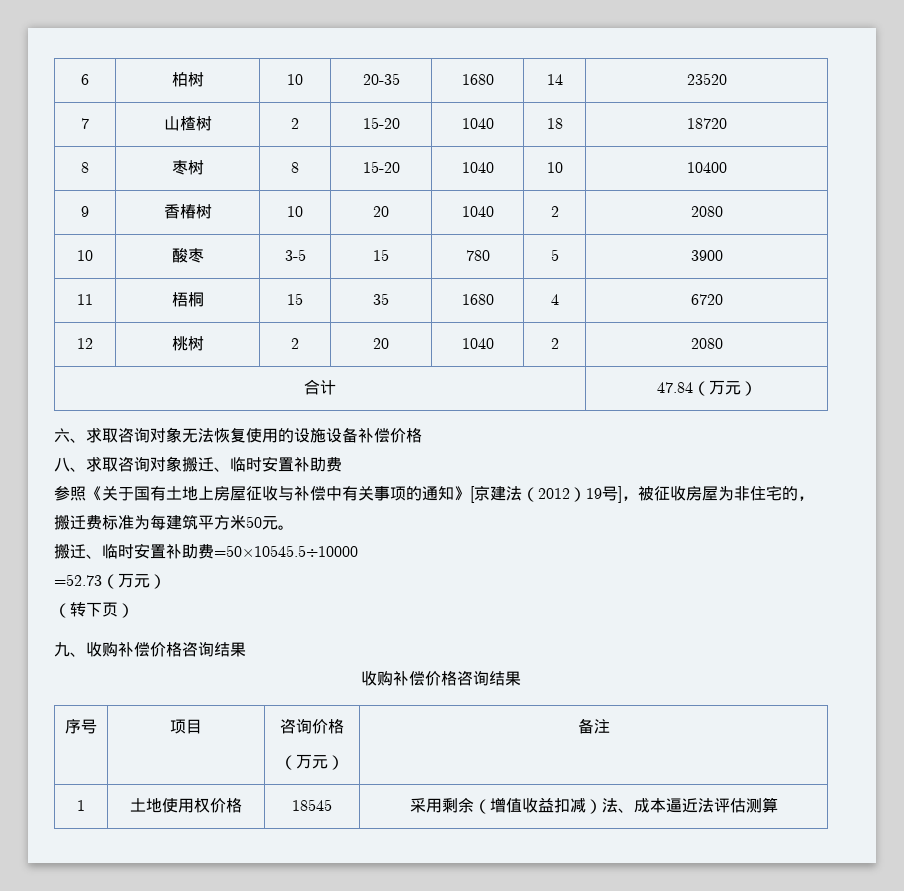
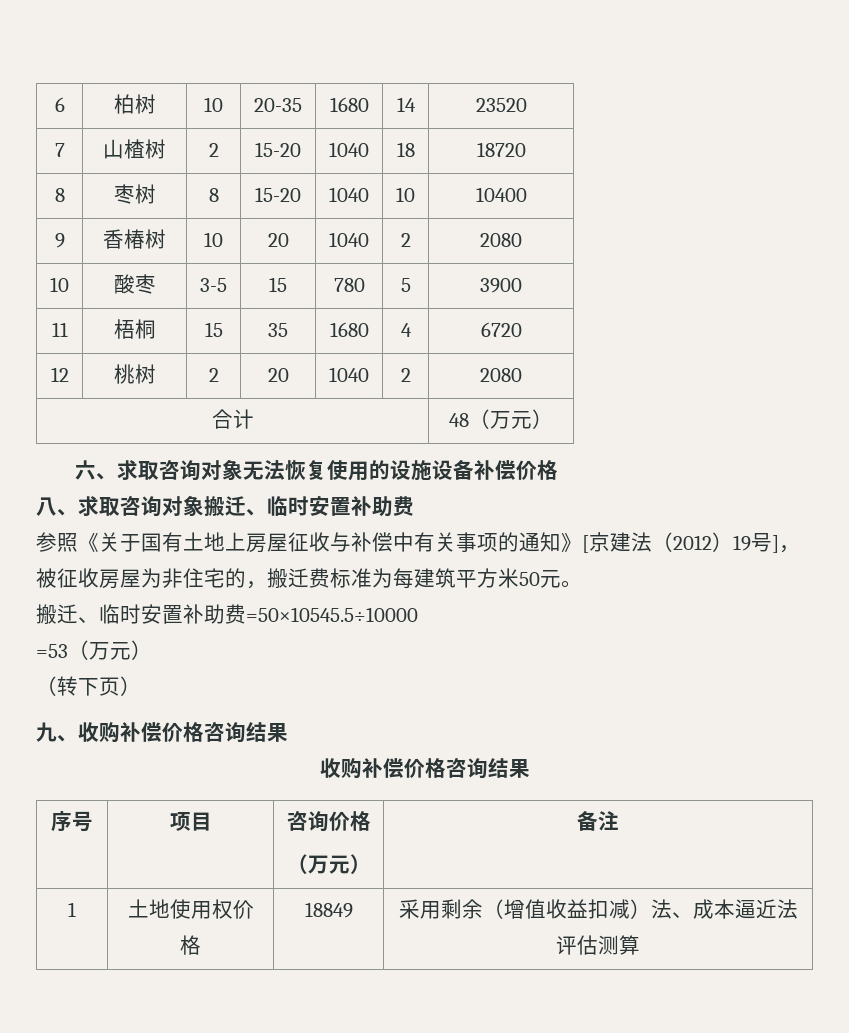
- 合计 | 47.84（万元）
+ 合计 | 48（万元）
- =52.73（万元）
+ =53（万元）
- 1 | 土地使用权价格 | 18545 | 采用剩余（增值收益扣减）法、成本逼近法评估测算
+ 1 | 土地使用权价格 | 18849 | 采用剩余（增值收益扣减）法、成本逼近法评估测算

